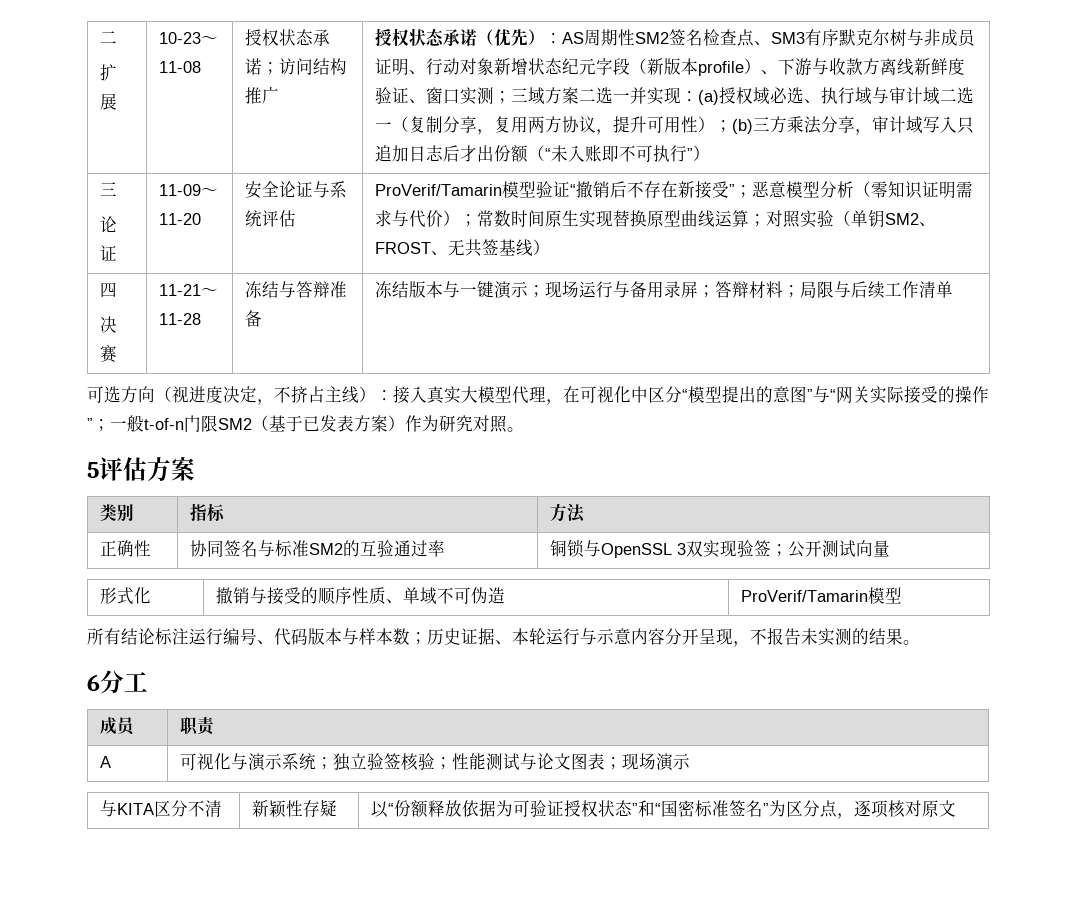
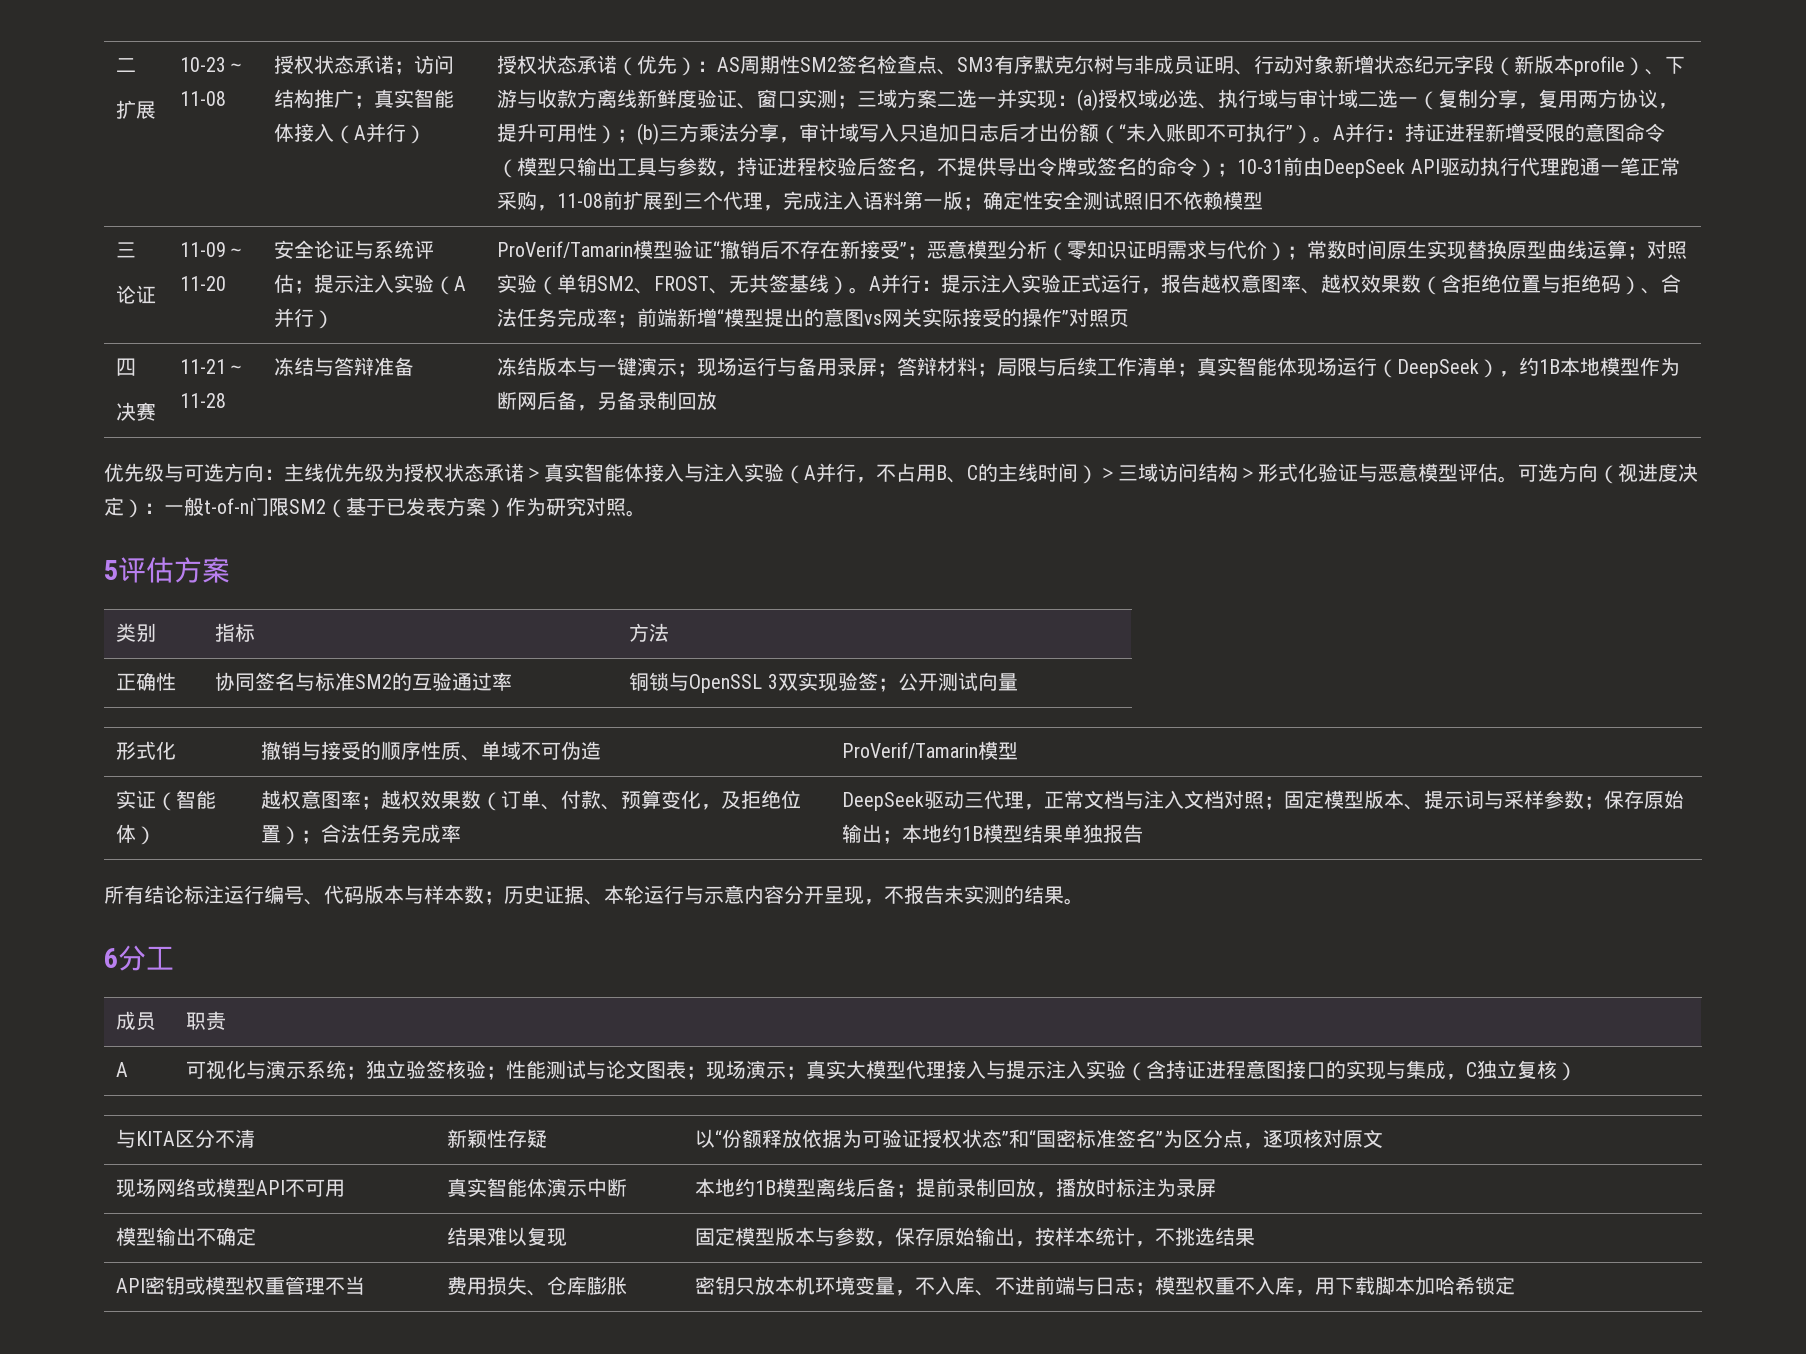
- 授权状态承诺；访问结构推广
+ 授权状态承诺；访问结构推广；真实智能体接入（A并行）
- (b)三方乘法分享，审计域写入只追加日志后才出份额（“未入账即不可执行”）
+ (b)三方乘法分享，审计域写入只追加日志后才出份额（“未入账即不可执行”）。A并行：持证进程新增受限的意图命令（模型只输出工具与参数，持证进程校验后签名，不提供导出令牌或签名的命令）；10-31前由DeepSeek API驱动执行代理跑通一笔正常采购，11-08前扩展到三个代理，完成注入语料第一版；确定性安全测试照旧不依赖模型
- 安全论证与系统评估
+ 安全论证与系统评估；提示注入实验（A并行）
- ProVerif/Tamarin模型验证“撤销后不存在新接受”；恶意模型分析（零知识证明需求与代价）；常数时间原生实现替换原型曲线运算；对照实验（单钥SM2、FROST、无共签基线）
+ ProVerif/Tamarin模型验证“撤销后不存在新接受”；恶意模型分析（零知识证明需求与代价）；常数时间原生实现替换原型曲线运算；对照实验（单钥SM2、FROST、无共签基线）。A并行：提示注入实验正式运行，报告越权意图率、越权效果数（含拒绝位置与拒绝码）、合法任务完成率；前端新增“模型提出的意图vs网关实际接受的操作”对照页
- 冻结版本与一键演示；现场运行与备用录屏；答辩材料；局限与后续工作清单
- 可选方向（视进度决定，不挤占主线）：接入真实大模型代理，在可视化中区分“模型提出的意图”与“网关实际接受的操作”；一般t-of-n门限SM2（基于已发表方案）作为研究对照。
+ 冻结版本与一键演示；现场运行与备用录屏；答辩材料；局限与后续工作清单；真实智能体现场运行（DeepSeek），约1B本地模型作为断网后备，另备录制回放
+ 优先级与可选方向：主线优先级为授权状态承诺＞真实智能体接入与注入实验（A并行，不占用B、C的主线时间）＞三域访问结构＞形式化验证与恶意模型评估。可选方向（视进度决定）：一般t-of-n门限SM2（基于已发表方案）作为研究对照。
+ 实证（智能体） | 越权意图率；越权效果数（订单、付款、预算变化，及拒绝位置）；合法任务完成率 | DeepSeek驱动三代理，正常文档与注入文档对照；固定模型版本、提示词与采样参数；保存原始输出；本地约1B模型结果单独报告
- A | 可视化与演示系统；独立验签核验；性能测试与论文图表；现场演示
+ A | 可视化与演示系统；独立验签核验；性能测试与论文图表；现场演示；真实大模型代理接入与提示注入实验（含持证进程意图接口的实现与集成，C独立复核）
+ 现场网络或模型API不可用 | 真实智能体演示中断 | 本地约1B模型离线后备；提前录制回放，播放时标注为录屏
+ 模型输出不确定 | 结果难以复现 | 固定模型版本与参数，保存原始输出，按样本统计，不挑选结果
+ API密钥或模型权重管理不当 | 费用损失、仓库膨胀 | 密钥只放本机环境变量，不入库、不进前端与日志；模型权重不入库，用下载脚本加哈希锁定

